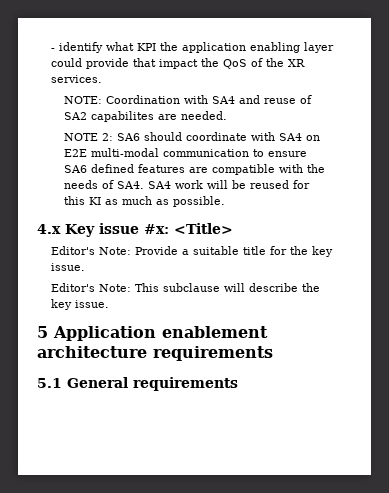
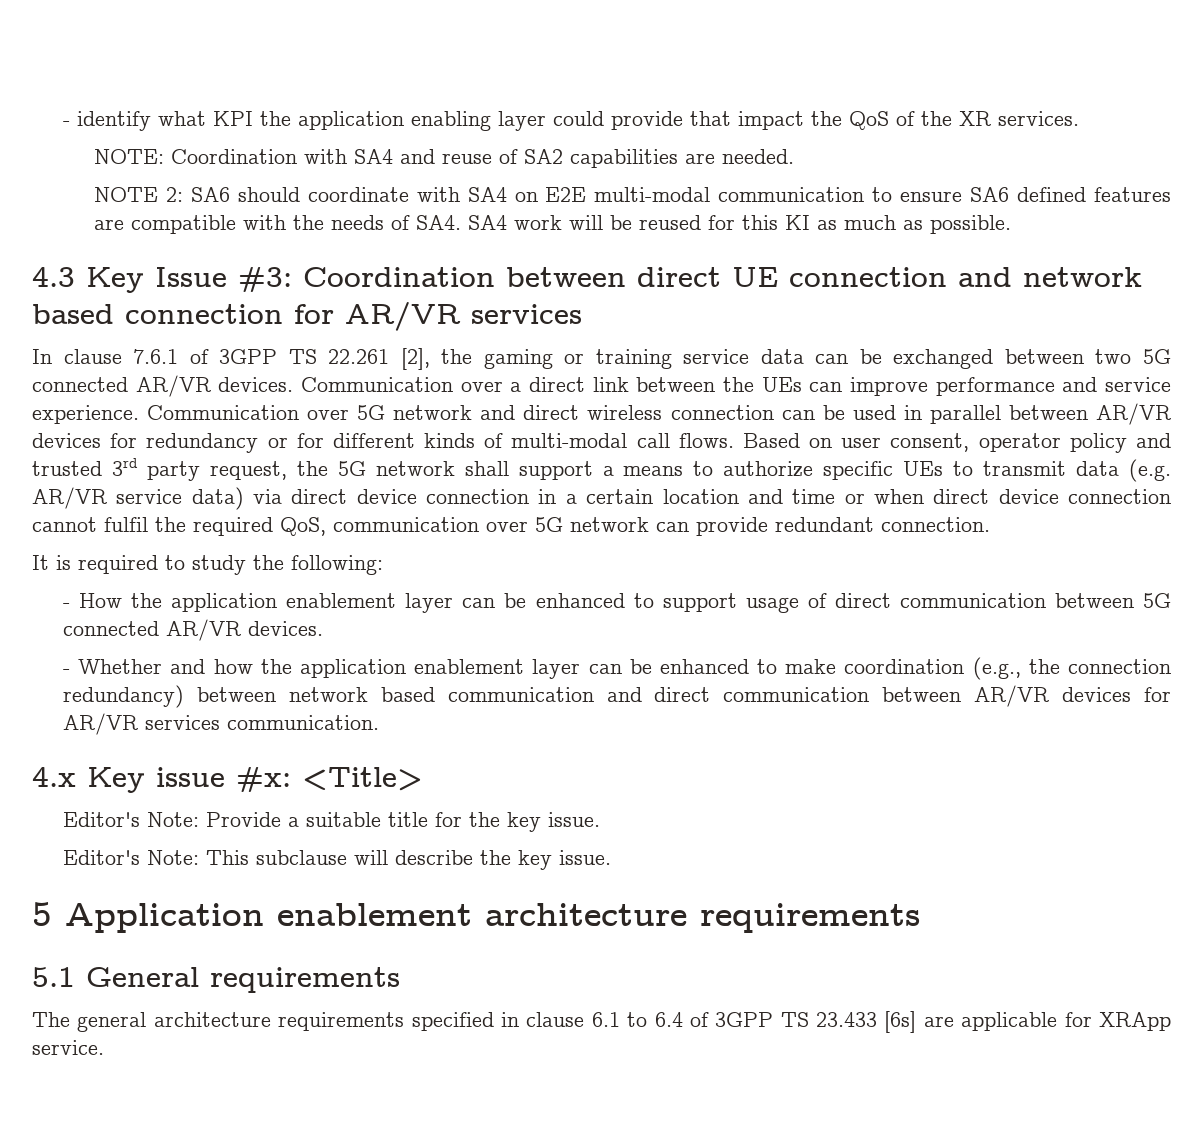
- NOTE: Coordination with SA4 and reuse of SA2 capabilites are needed.
+ NOTE: Coordination with SA4 and reuse of SA2 capabilities are needed.
+ 4.3 Key Issue #3: Coordination between direct UE connection and network based connection for AR/VR services
+ In clause 7.6.1 of 3GPP TS 22.261 [2], the gaming or training service data can be exchanged between two 5G connected AR/VR devices. Communication over a direct link between the UEs can improve performance and service experience. Communication over 5G network and direct wireless connection can be used in parallel between AR/VR devices for redundancy or for different kinds of multi-modal call flows. Based on user consent, operator policy and trusted 3rd party request, the 5G network shall support a means to authorize specific UEs to transmit data (e.g. AR/VR service data) via direct device connection in a certain location and time or when direct device connection cannot fulfil the required QoS, communication over 5G network can provide redundant connection.
+ It is required to study the following:
+ - How the application enablement layer can be enhanced to support usage of direct communication between 5G connected AR/VR devices.
+ - Whether and how the application enablement layer can be enhanced to make coordination (e.g., the connection redundancy) between network based communication and direct communication between AR/VR devices for AR/VR services communication.
+ The general architecture requirements specified in clause 6.1 to 6.4 of 3GPP TS 23.433 [6s] are applicable for XRApp service.

